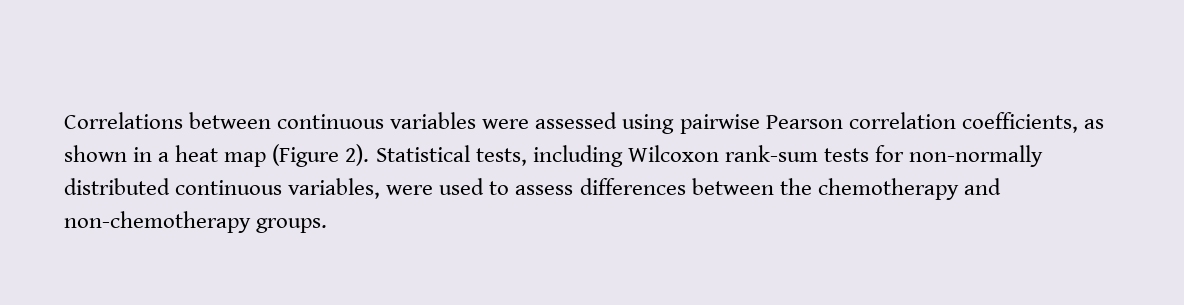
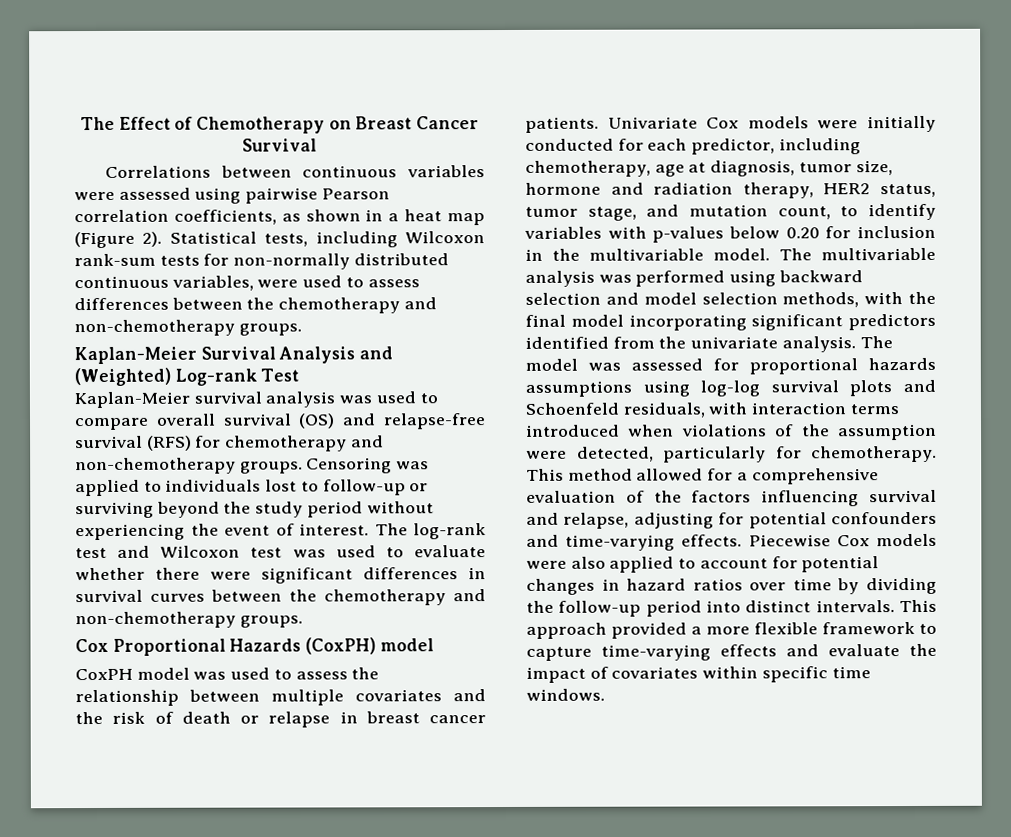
+ The Effect of Chemotherapy on Breast Cancer Survival
+ Kaplan-Meier Survival Analysis and (Weighted) Log-rank Test
+ Kaplan-Meier survival analysis was used to compare overall survival (OS) and relapse-free survival (RFS) for chemotherapy and non-chemotherapy groups. Censoring was applied to individuals lost to follow-up or surviving beyond the study period without experiencing the event of interest. The log-rank test and Wilcoxon test was used to evaluate whether there were significant differences in survival curves between the chemotherapy and non-chemotherapy groups.
+ Cox Proportional Hazards (CoxPH) model
+ CoxPH model was used to assess the relationship between multiple covariates and the risk of death or relapse in breast cancer patients. Univariate Cox models were initially conducted for each predictor, including chemotherapy, age at diagnosis, tumor size, hormone and radiation therapy, HER2 status, tumor stage, and mutation count, to identify variables with p-values below 0.20 for inclusion in the multivariable model. The multivariable analysis was performed using backward selection and model selection methods, with the final model incorporating significant predictors identified from the univariate analysis. The model was assessed for proportional hazards assumptions using log-log survival plots and Schoenfeld residuals, with interaction terms introduced when violations of the assumption were detected, particularly for chemotherapy. This method allowed for a comprehensive evaluation of the factors influencing survival and relapse, adjusting for potential confounders and time-varying effects. Piecewise Cox models were also applied to account for potential changes in hazard ratios over time by dividing the follow-up period into distinct intervals. This approach provided a more flexible framework to capture time-varying effects and evaluate the impact of covariates within specific time windows.

